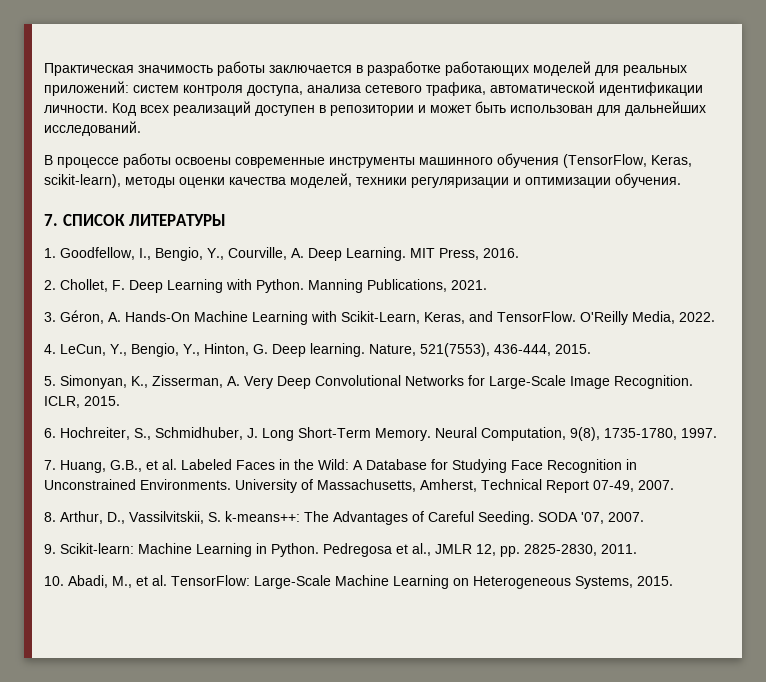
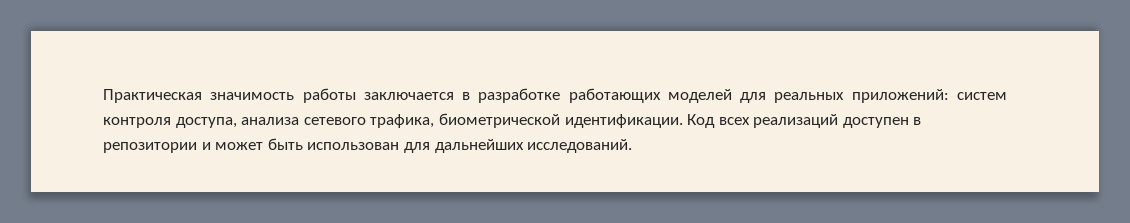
- Практическая значимость работы заключается в разработке работающих моделей для реальных приложений: систем контроля доступа, анализа сетевого трафика, автоматической идентификации личности.
+ Практическая значимость работы заключается в разработке работающих моделей для реальных приложений: систем контроля доступа, анализа сетевого трафика, биометрической идентификации.
- В процессе работы освоены современные инструменты машинного обучения (TensorFlow, Keras, scikit-learn), методы оценки качества моделей, техники регуляризации и оптимизации обучения.
- 7. СПИСОК ЛИТЕРАТУРЫ
- 1. Goodfellow, I., Bengio, Y., Courville, A. Deep Learning. MIT Press, 2016.
- 2. Chollet, F. Deep Learning with Python. Manning Publications, 2021.
- 3. Géron, A. Hands-On Machine Learning with Scikit-Learn, Keras, and TensorFlow. O'Reilly Media, 2022.
- 4. LeCun, Y., Bengio, Y., Hinton, G. Deep learning. Nature, 521(7553), 436-444, 2015.
- 5. Simonyan, K., Zisserman, A. Very Deep Convolutional Networks for Large-Scale Image Recognition. ICLR, 2015.
- 6. Hochreiter, S., Schmidhuber, J. Long Short-Term Memory. Neural Computation, 9(8), 1735-1780, 1997.
- 7. Huang, G.B., et al. Labeled Faces in the Wild: A Database for Studying Face Recognition in Unconstrained Environments. University of Massachusetts, Amherst, Technical Report 07-49, 2007.
- 8. Arthur, D., Vassilvitskii, S. k-means++: The Advantages of Careful Seeding. SODA '07, 2007.
- 9. Scikit-learn: Machine Learning in Python. Pedregosa et al., JMLR 12, pp. 2825-2830, 2011.
- 10. Abadi, M., et al. TensorFlow: Large-Scale Machine Learning on Heterogeneous Systems, 2015.

